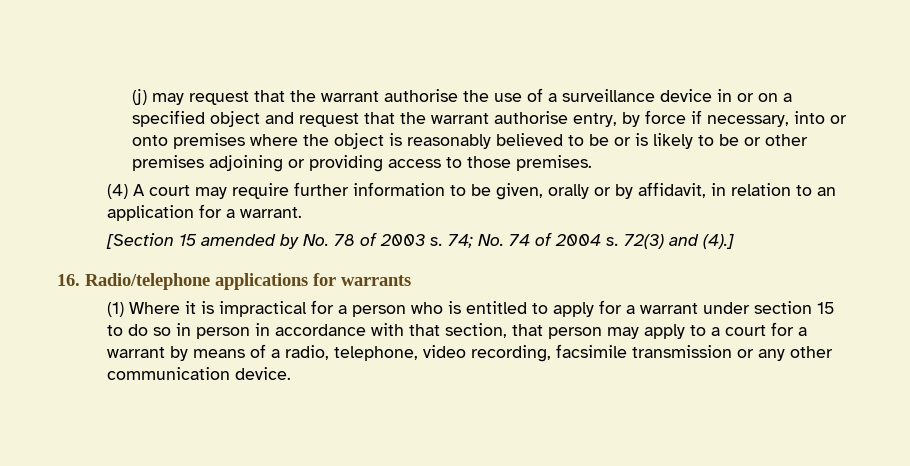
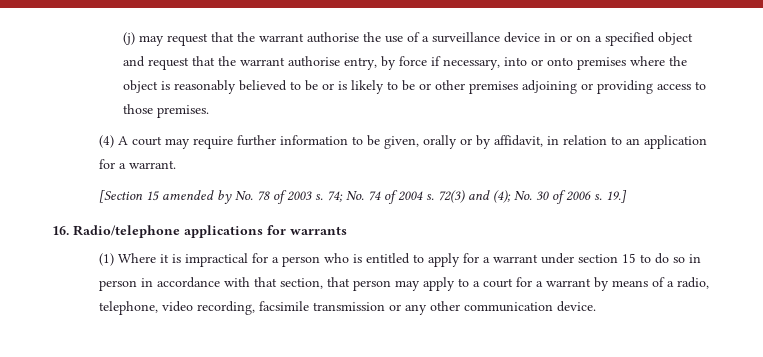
- 72(3) and (4).]
+ 72(3) and (4); No. 30 of 2006 s. 19.]

